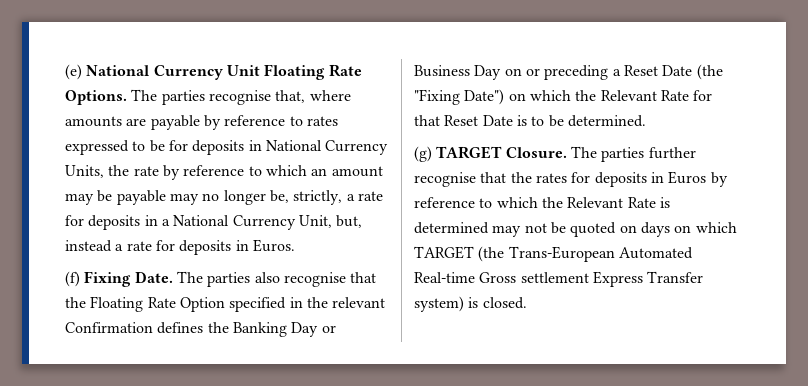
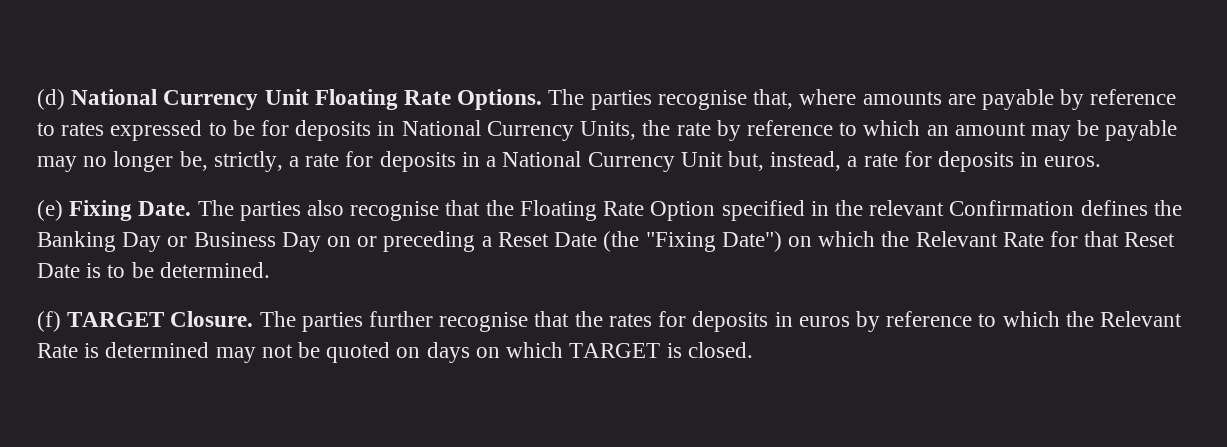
- (e) National Currency Unit Floating Rate Options.
+ (d) National Currency Unit Floating Rate Options.
- The parties recognise that, where amounts are payable by reference to rates expressed to be for deposits in National Currency Units, the rate by reference to which an amount may be payable may no longer be, strictly, a rate for deposits in a National Currency Unit, but, instead a rate for deposits in Euros.
- (f) Fixing Date.
+ The parties recognise that, where amounts are payable by reference to rates expressed to be for deposits in National Currency Units, the rate by reference to which an amount may be payable may no longer be, strictly, a rate for deposits in a National Currency Unit but, instead, a rate for deposits in euros.
+ (e) Fixing Date.
- (g) TARGET Closure.
+ (f) TARGET Closure.
- The parties further recognise that the rates for deposits in Euros by reference to which the Relevant Rate is determined may not be quoted on days on which TARGET (the Trans-European Automated Real-time Gross settlement Express Transfer system) is closed.
+ The parties further recognise that the rates for deposits in euros by reference to which the Relevant Rate is determined may not be quoted on days on which TARGET is closed.

